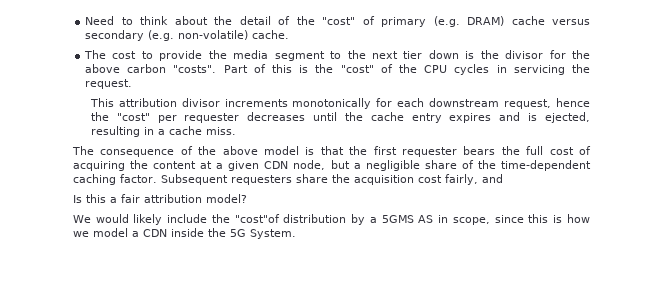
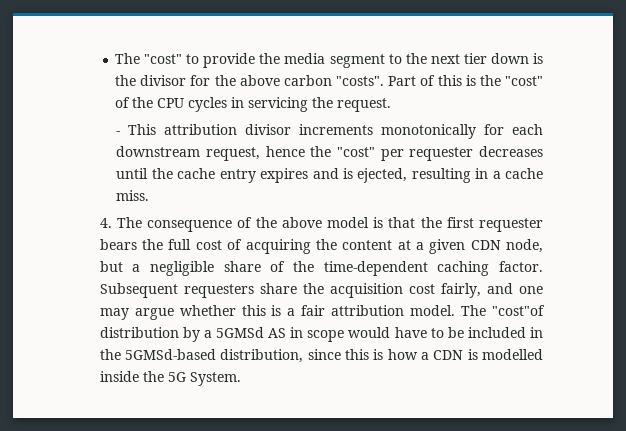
- Need to think about the detail of the "cost" of primary (e.g. DRAM) cache versus secondary (e.g. non-volatile) cache.
- The cost to provide the media segment to the next tier down is the divisor for the above carbon "costs".
+ The "cost" to provide the media segment to the next tier down is the divisor for the above carbon "costs".
- This attribution divisor increments monotonically for each downstream request, hence the "cost" per requester decreases until the cache entry expires and is ejected, resulting in a cache miss.
+ - This attribution divisor increments monotonically for each downstream request, hence the "cost" per requester decreases until the cache entry expires and is ejected, resulting in a cache miss.
- The consequence of the above model is that the first requester bears the full cost of acquiring the content at a given CDN node, but a negligible share of the time-dependent caching factor.
+ 4. The consequence of the above model is that the first requester bears the full cost of acquiring the content at a given CDN node, but a negligible share of the time-dependent caching factor.
- Subsequent requesters share the acquisition cost fairly, and
- Is this a fair attribution model?
- We would likely include the "cost"of distribution by a 5GMS AS in scope, since this is how we model a CDN inside the 5G System.
+ Subsequent requesters share the acquisition cost fairly, and one may argue whether this is a fair attribution model. The "cost"of distribution by a 5GMSd AS in scope would have to be included in the 5GMSd-based distribution, since this is how a CDN is modelled inside the 5G System.

